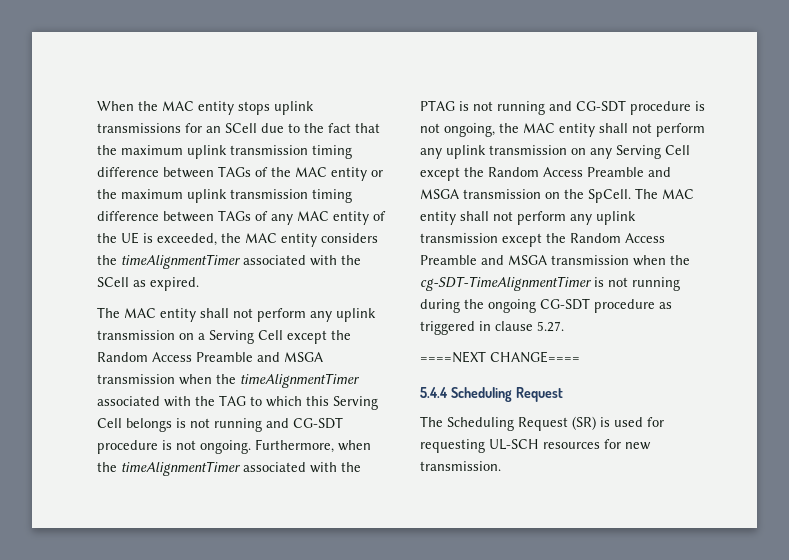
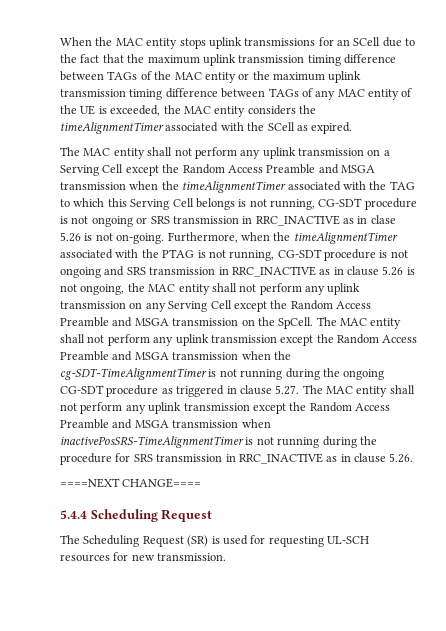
- The MAC entity shall not perform any uplink transmission on a Serving Cell except the Random Access Preamble and MSGA transmission when the timeAlignmentTimer associated with the TAG to which this Serving Cell belongs is not running and CG-SDT procedure is not ongoing.
+ The MAC entity shall not perform any uplink transmission on a Serving Cell except the Random Access Preamble and MSGA transmission when the timeAlignmentTimer associated with the TAG to which this Serving Cell belongs is not running, CG-SDT procedure is not ongoing or SRS transmission in RRC_INACTIVE as in clase 5.26 is not on-going.
- Furthermore, when the timeAlignmentTimer associated with the PTAG is not running and CG-SDT procedure is not ongoing, the MAC entity shall not perform any uplink transmission on any Serving Cell except the Random Access Preamble and MSGA transmission on the SpCell.
+ Furthermore, when the timeAlignmentTimer associated with the PTAG is not running, CG-SDT procedure is not ongoing and SRS transmission in RRC_INACTIVE as in clause 5.26 is not ongoing, the MAC entity shall not perform any uplink transmission on any Serving Cell except the Random Access Preamble and MSGA transmission on the SpCell.
- The MAC entity shall not perform any uplink transmission except the Random Access Preamble and MSGA transmission when the cg-SDT-TimeAlignmentTimer is not running during the ongoing CG-SDT procedure as triggered in clause 5.27.
+ The MAC entity shall not perform any uplink transmission except the Random Access Preamble and MSGA transmission when the cg-SDT-TimeAlignmentTimer is not running during the ongoing CG-SDT procedure as triggered in clause 5.27. The MAC entity shall not perform any uplink transmission except the Random Access Preamble and MSGA transmission when inactivePosSRS-TimeAlignmentTimer is not running during the procedure for SRS transmission in RRC_INACTIVE as in clause 5.26.

